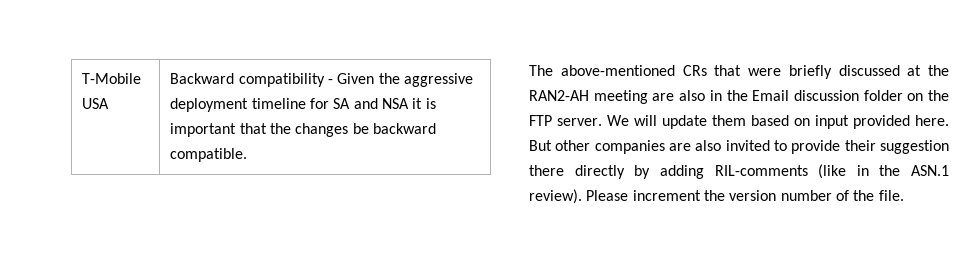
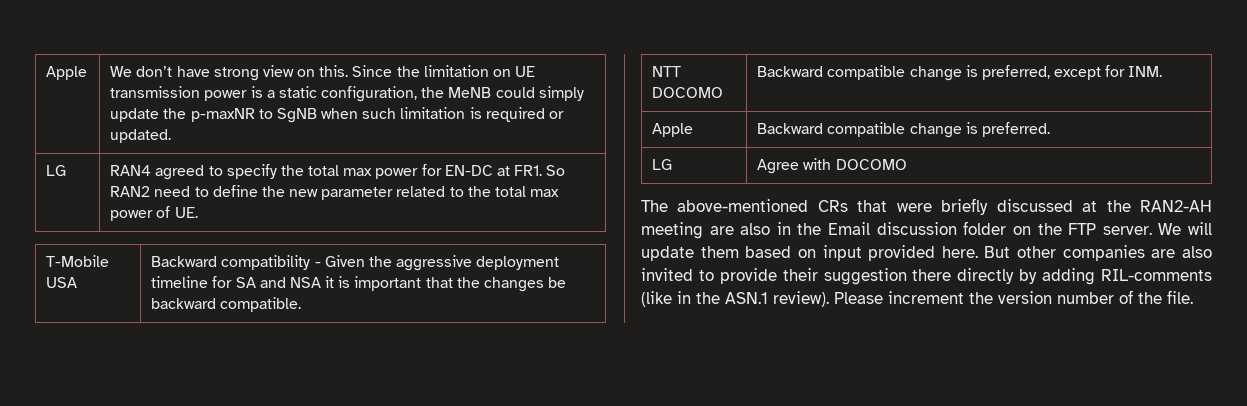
+ Apple | We don’t have strong view on this. Since the limitation on UE transmission power is a static configuration, the MeNB could simply update the p-maxNR to SgNB when such limitation is required or updated.
+ LG | RAN4 agreed to specify the total max power for EN-DC at FR1. So RAN2 need to define the new parameter related to the total max power of UE.
+ NTT DOCOMO | Backward compatible change is preferred, except for INM.
+ Apple | Backward compatible change is preferred.
+ LG | Agree with DOCOMO

